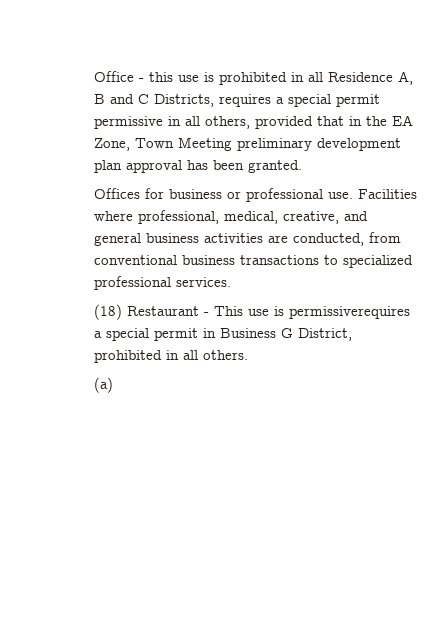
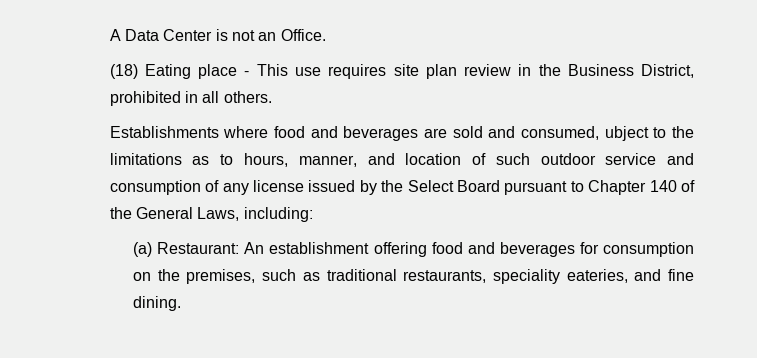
- Office - this use is prohibited in all Residence A, B and C Districts, requires a special permit permissive in all others, provided that in the EA Zone, Town Meeting preliminary development plan approval has been granted.
- Offices for business or professional use. Facilities where professional, medical, creative, and general business activities are conducted, from conventional business transactions to specialized professional services.
+ A Data Center is not an Office.
- (18) Restaurant - This use is permissiverequires a special permit in Business G District, prohibited in all others.
+ (18) Eating place - This use requires site plan review in the Business District, prohibited in all others.
- (a)
+ Establishments where food and beverages are sold and consumed, ubject to the limitations as to hours, manner, and location of such outdoor service and consumption of any license issued by the Select Board pursuant to Chapter 140 of the General Laws, including:
+ (a) Restaurant: An establishment offering food and beverages for consumption on the premises, such as traditional restaurants, speciality eateries, and fine dining.

